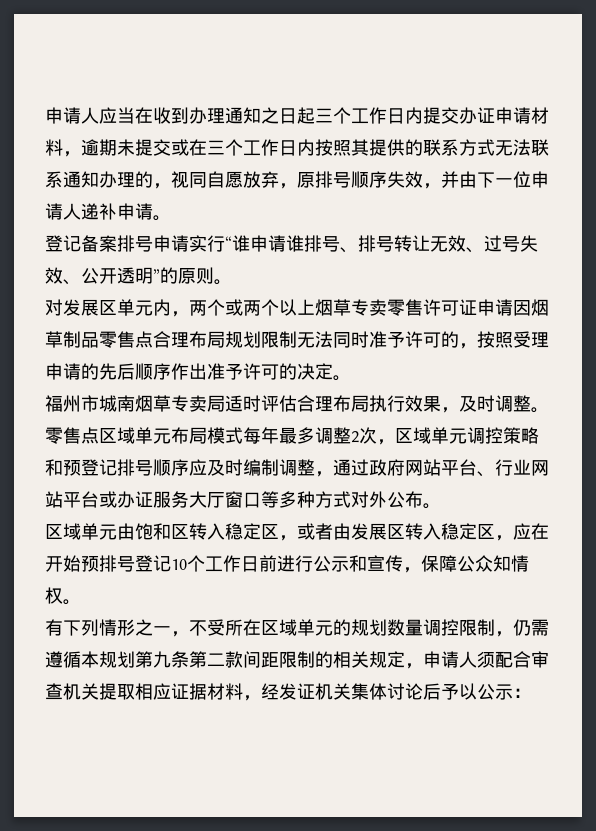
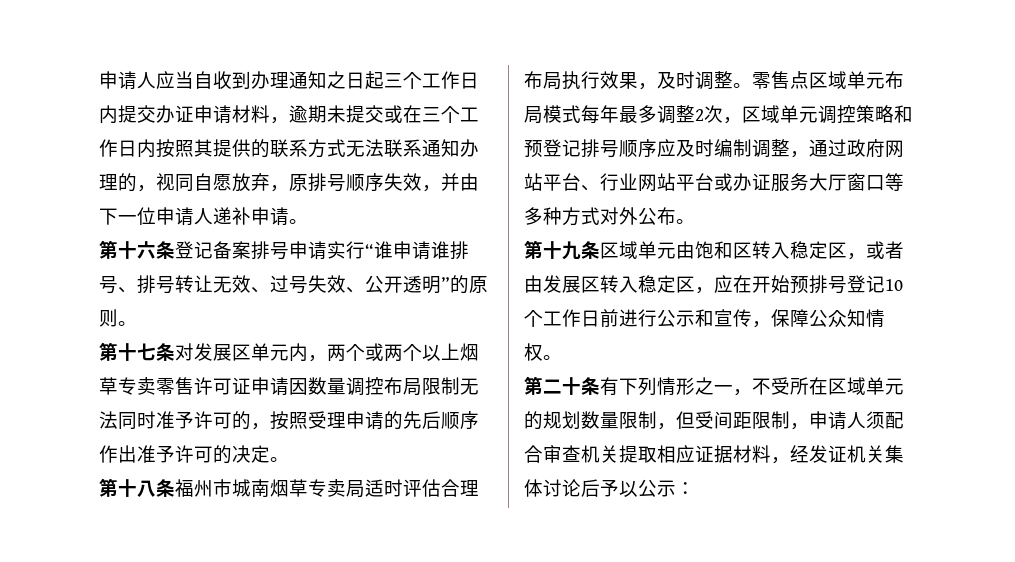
- 申请人应当在收到办理通知之日起三个工作日内提交办证申请材料，逾期未提交或在三个工作日内按照其提供的联系方式无法联系通知办理的，视同自愿放弃，原排号顺序失效，并由下一位申请人递补申请。
+ 申请人应当自收到办理通知之日起三个工作日内提交办证申请材料，逾期未提交或在三个工作日内按照其提供的联系方式无法联系通知办理的，视同自愿放弃，原排号顺序失效，并由下一位申请人递补申请。
- 登记备案排号申请实行“谁申请谁排号、排号转让无效、过号失效、公开透明”的原则。
+ 第十六条登记备案排号申请实行“谁申请谁排号、排号转让无效、过号失效、公开透明”的原则。
- 对发展区单元内，两个或两个以上烟草专卖零售许可证申请因烟草制品零售点合理布局规划限制无法同时准予许可的，按照受理申请的先后顺序作出准予许可的决定。
+ 第十七条对发展区单元内，两个或两个以上烟草专卖零售许可证申请因数量调控布局限制无法同时准予许可的，按照受理申请的先后顺序作出准予许可的决定。
- 福州市城南烟草专卖局适时评估合理布局执行效果，及时调整。
+ 第十八条福州市城南烟草专卖局适时评估合理布局执行效果，及时调整。
- 区域单元由饱和区转入稳定区，或者由发展区转入稳定区，应在开始预排号登记10个工作日前进行公示和宣传，保障公众知情权。
+ 第十九条区域单元由饱和区转入稳定区，或者由发展区转入稳定区，应在开始预排号登记10个工作日前进行公示和宣传，保障公众知情权。
- 有下列情形之一，不受所在区域单元的规划数量调控限制，仍需遵循本规划第九条第二款间距限制的相关规定，申请人须配合审查机关提取相应证据材料，经发证机关集体讨论后予以公示：
+ 第二十条有下列情形之一，不受所在区域单元的规划数量限制，但受间距限制，申请人须配合审查机关提取相应证据材料，经发证机关集体讨论后予以公示：

